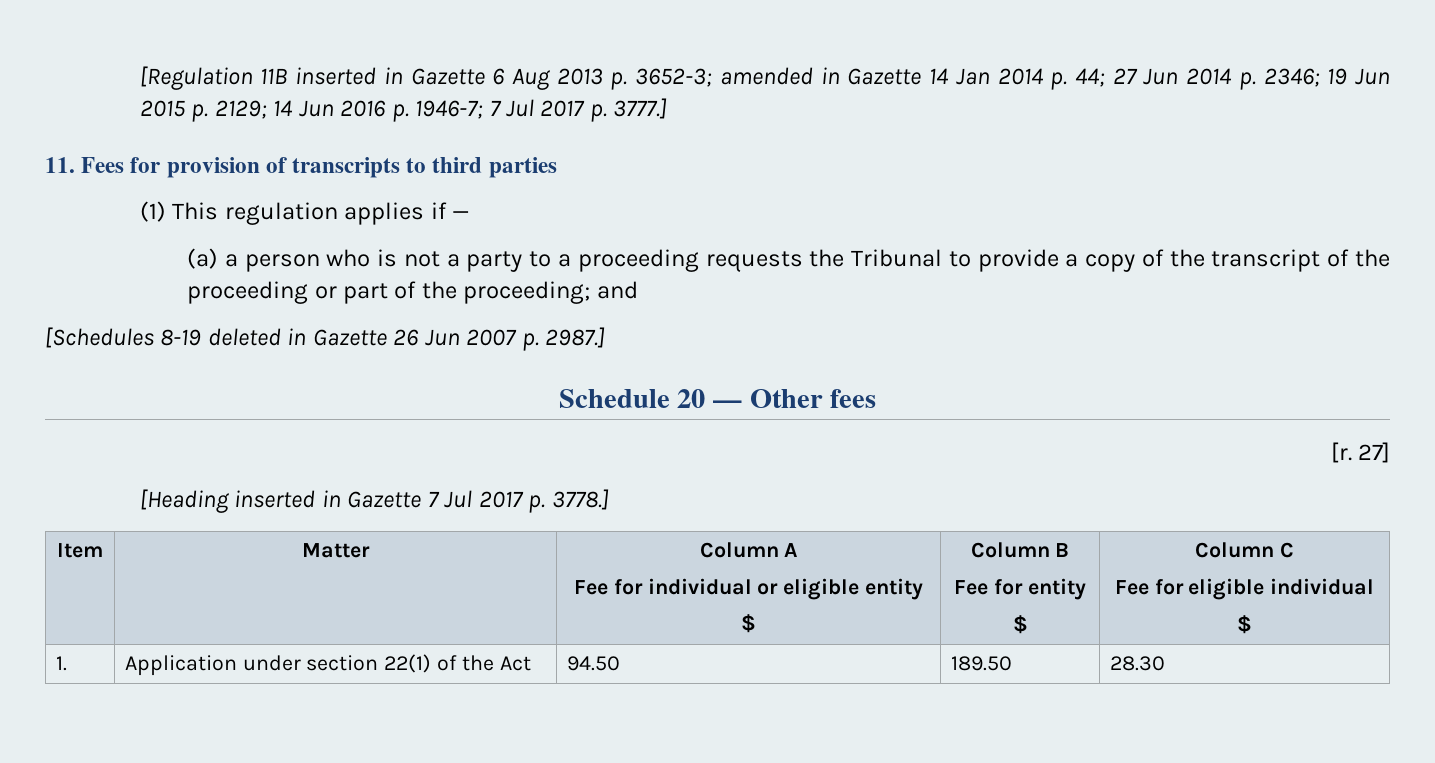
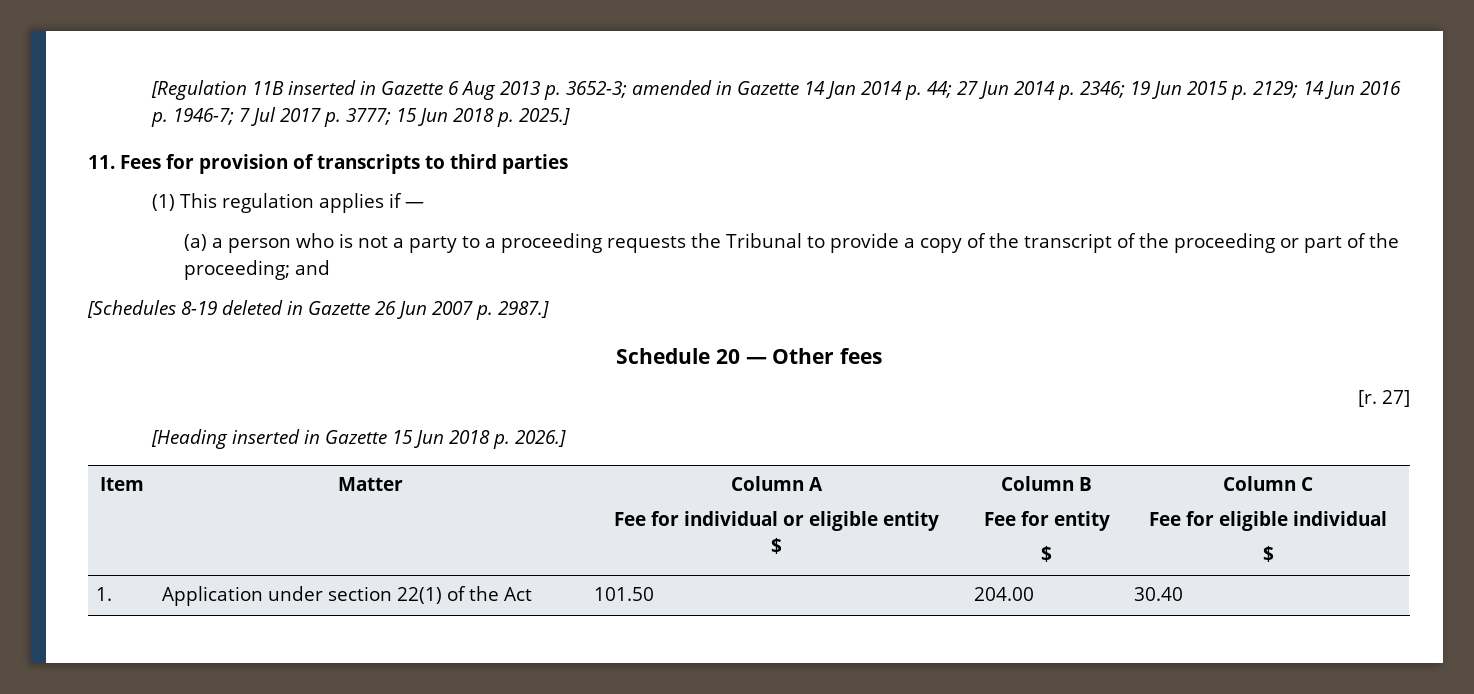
- [Regulation 11B inserted in Gazette 6 Aug 2013 p. 3652-3; amended in Gazette 14 Jan 2014 p. 44; 27 Jun 2014 p. 2346; 19 Jun 2015 p. 2129; 14 Jun 2016 p. 1946-7; 7 Jul 2017 p. 3777.]
+ [Regulation 11B inserted in Gazette 6 Aug 2013 p. 3652-3; amended in Gazette 14 Jan 2014 p. 44; 27 Jun 2014 p. 2346; 19 Jun 2015 p. 2129; 14 Jun 2016 p. 1946-7; 7 Jul 2017 p. 3777; 15 Jun 2018 p. 2025.]
- [Heading inserted in Gazette 7 Jul 2017 p. 3778.]
+ [Heading inserted in Gazette 15 Jun 2018 p. 2026.]
- 1. | Application under section 22(1) of the Act | 94.50 | 189.50 | 28.30
+ 1. | Application under section 22(1) of the Act | 101.50 | 204.00 | 30.40

